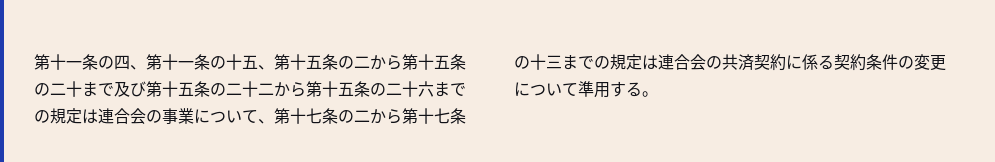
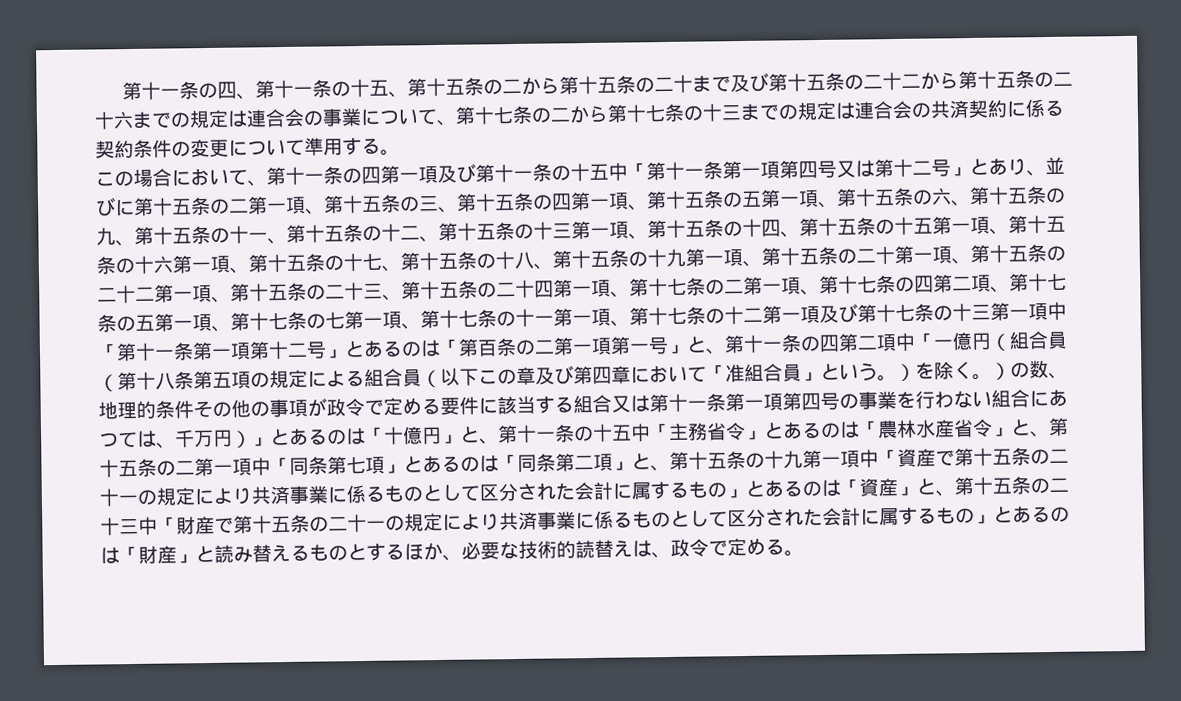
+ この場合において、第十一条の四第一項及び第十一条の十五中「第十一条第一項第四号又は第十二号」とあり、並びに第十五条の二第一項、第十五条の三、第十五条の四第一項、第十五条の五第一項、第十五条の六、第十五条の九、第十五条の十一、第十五条の十二、第十五条の十三第一項、第十五条の十四、第十五条の十五第一項、第十五条の十六第一項、第十五条の十七、第十五条の十八、第十五条の十九第一項、第十五条の二十第一項、第十五条の二十二第一項、第十五条の二十三、第十五条の二十四第一項、第十七条の二第一項、第十七条の四第二項、第十七条の五第一項、第十七条の七第一項、第十七条の十一第一項、第十七条の十二第一項及び第十七条の十三第一項中「第十一条第一項第十二号」とあるのは「第百条の二第一項第一号」と、第十一条の四第二項中「一億円（組合員（第十八条第五項の規定による組合員（以下この章及び第四章において「准組合員」という。）を除く。）の数、地理的条件その他の事項が政令で定める要件に該当する組合又は第十一条第一項第四号の事業を行わない組合にあつては、千万円）」とあるのは「十億円」と、第十一条の十五中「主務省令」とあるのは「農林水産省令」と、第十五条の二第一項中「同条第七項」とあるのは「同条第二項」と、第十五条の十九第一項中「資産で第十五条の二十一の規定により共済事業に係るものとして区分された会計に属するもの」とあるのは「資産」と、第十五条の二十三中「財産で第十五条の二十一の規定により共済事業に係るものとして区分された会計に属するもの」とあるのは「財産」と読み替えるものとするほか、必要な技術的読替えは、政令で定める。

